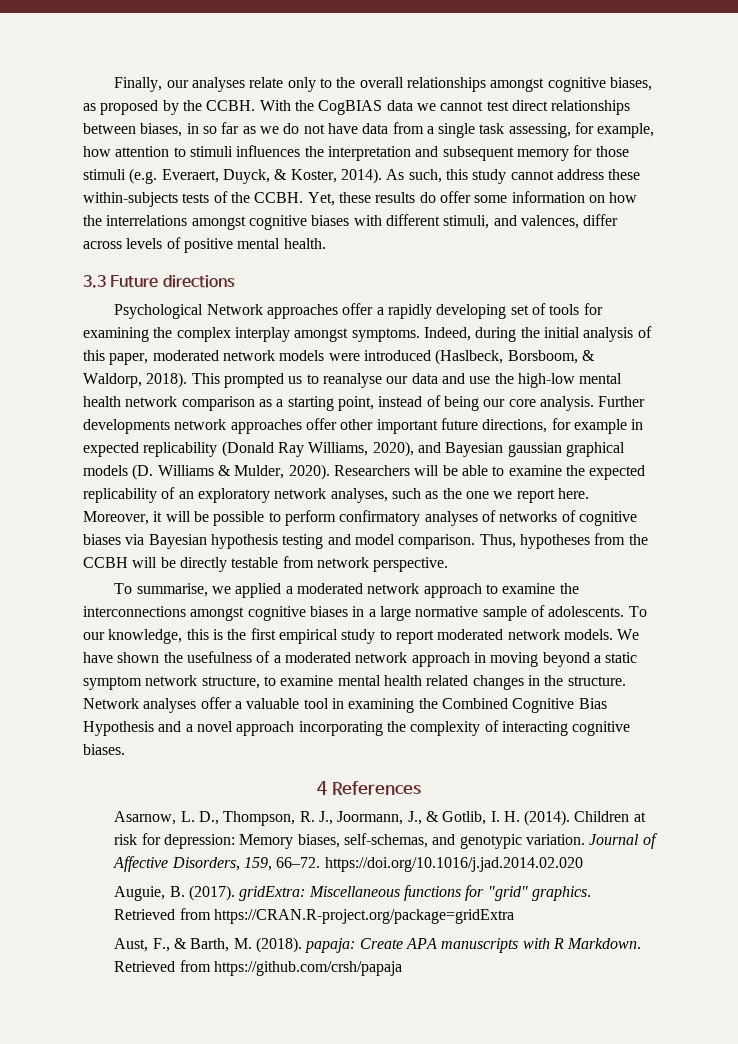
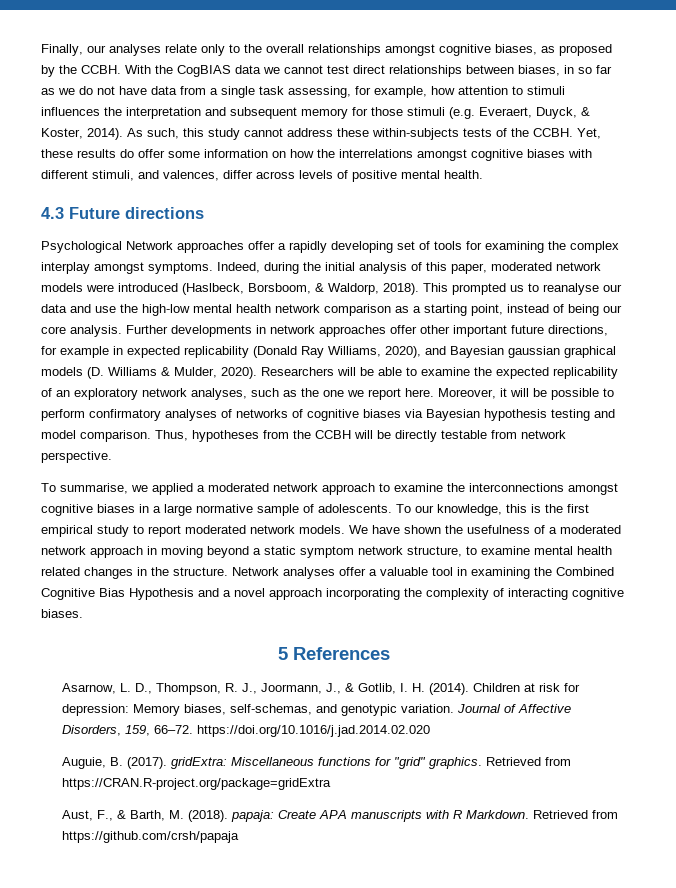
- 3.3 Future directions
+ 4.3 Future directions
- Further developments network approaches offer other important future directions, for example in expected replicability (Donald Ray Williams, 2020), and Bayesian gaussian graphical models (D. Williams & Mulder, 2020).
+ Further developments in network approaches offer other important future directions, for example in expected replicability (Donald Ray Williams, 2020), and Bayesian gaussian graphical models (D. Williams & Mulder, 2020).
- 4 References
+ 5 References

